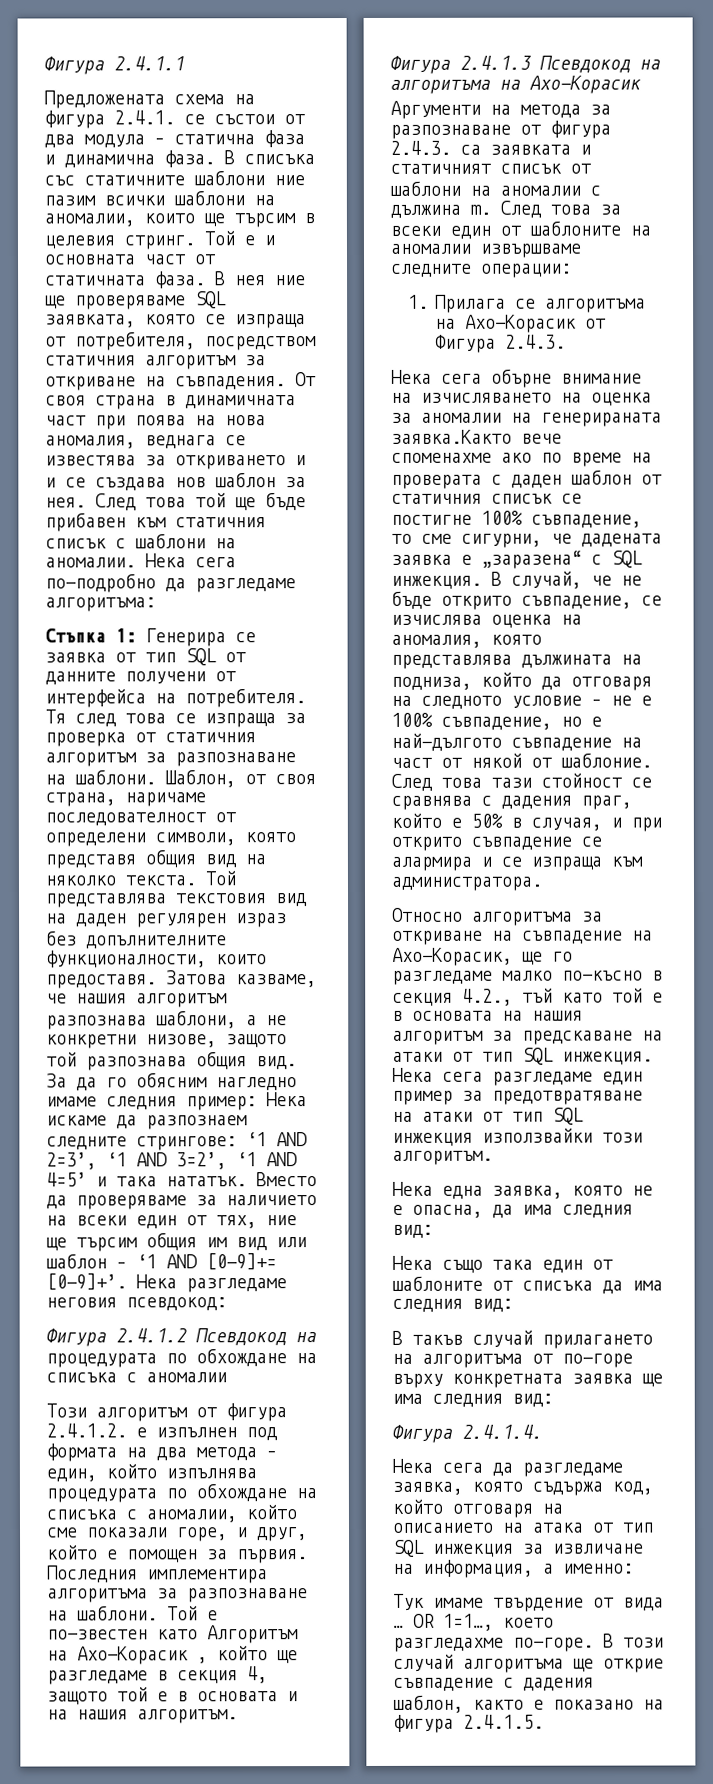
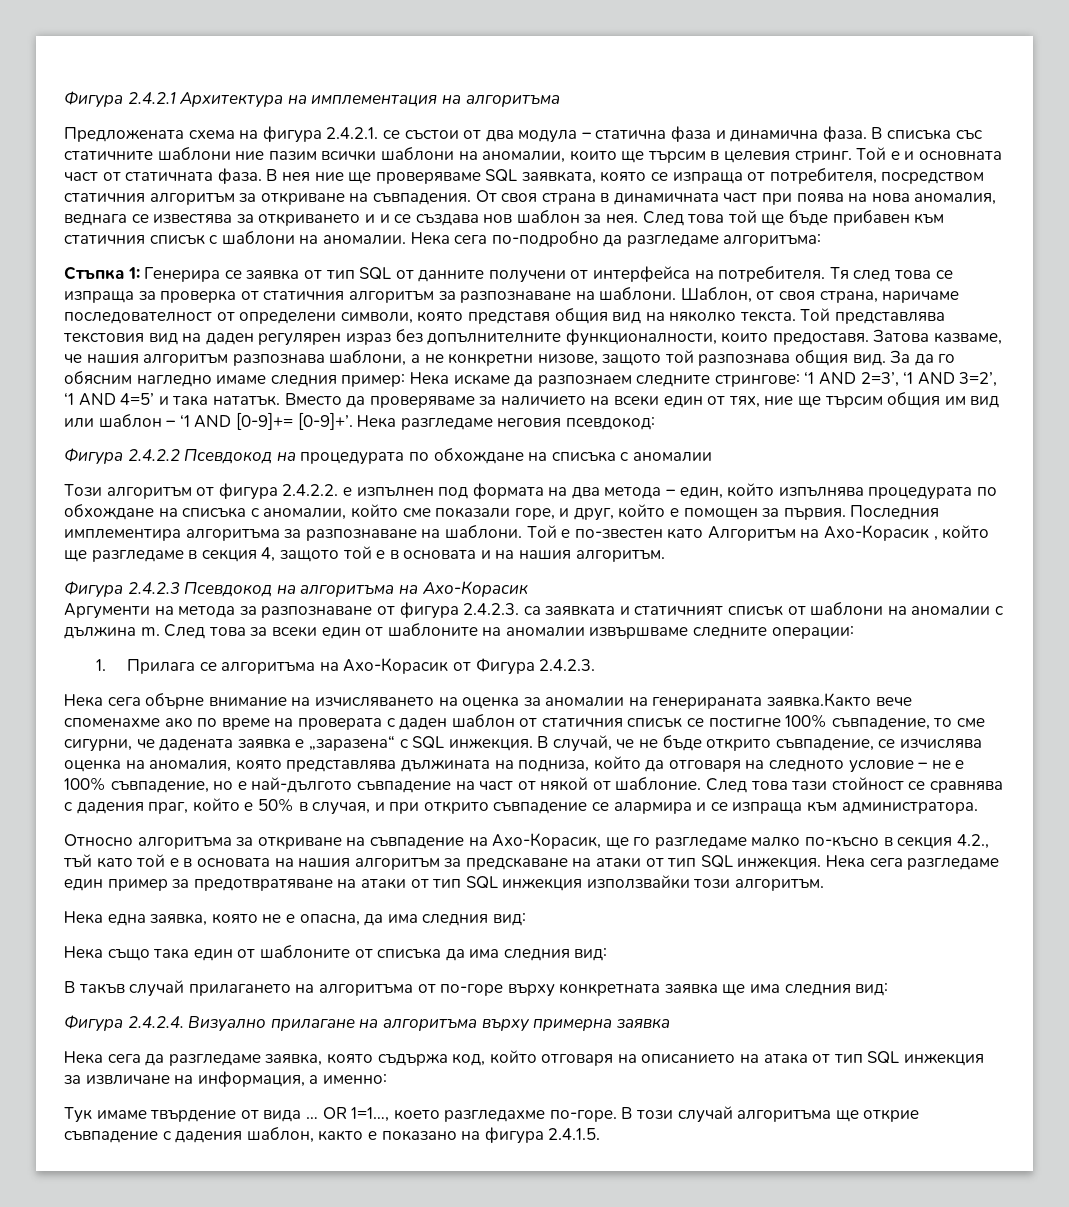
- Фигура 2.4.1.1
+ Фигура 2.4.2.1 Архитектура на имплементация на алгоритъма
- Предложената схема на фигура 2.4.1. се състои от два модула – статична фаза и динамична фаза.
+ Предложената схема на фигура 2.4.2.1. се състои от два модула – статична фаза и динамична фаза.
- Фигура 2.4.1.2 Псевдокод на процедурата по обхождане на списъка с аномалии
+ Фигура 2.4.2.2 Псевдокод на процедурата по обхождане на списъка с аномалии
- Този алгоритъм от фигура 2.4.1.2. е изпълнен под формата на два метода – един, който изпълнява процедурата по обхождане на списъка с аномалии, който сме показали горе, и друг, който е помощен за първия.
+ Този алгоритъм от фигура 2.4.2.2. е изпълнен под формата на два метода – един, който изпълнява процедурата по обхождане на списъка с аномалии, който сме показали горе, и друг, който е помощен за първия.
- Фигура 2.4.1.3 Псевдокод на алгоритъма на Ахо-Корасик
+ Фигура 2.4.2.3 Псевдокод на алгоритъма на Ахо-Корасик
- Аргументи на метода за разпознаване от фигура 2.4.3. са заявката и статичният списък от шаблони на аномалии с дължина m.
+ Аргументи на метода за разпознаване от фигура 2.4.2.3. са заявката и статичният списък от шаблони на аномалии с дължина m.
- 1. Прилага се алгоритъма на Ахо-Корасик от Фигура 2.4.3.
+ 1. Прилага се алгоритъма на Ахо-Корасик от Фигура 2.4.2.3.
- Фигура 2.4.1.4.
+ Фигура 2.4.2.4. Визуално прилагане на алгоритъма върху примерна заявка

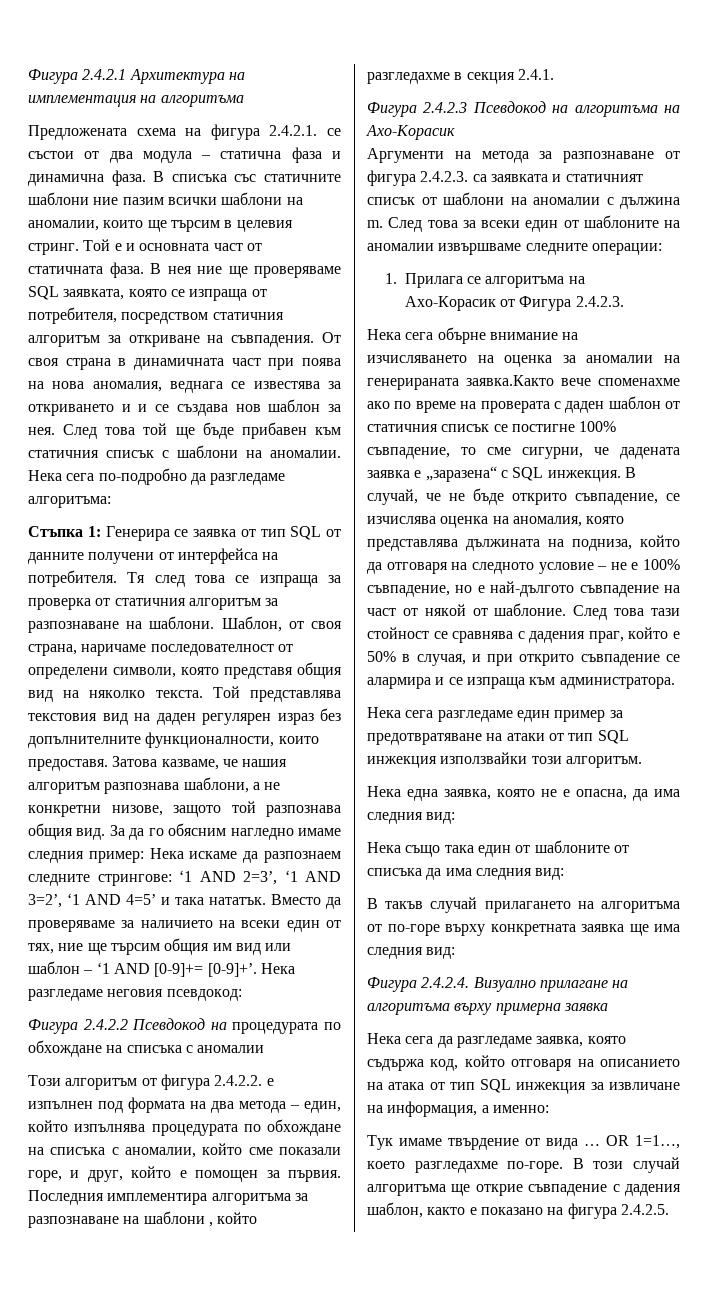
- Последния имплементира алгоритъма за разпознаване на шаблони. Той е по-звестен като Алгоритъм на Ахо-Корасик , който ще разгледаме в секция 4, защото той е в основата и на нашия алгоритъм.
+ Последния имплементира алгоритъма за разпознаване на шаблони , който разгледахме в секция 2.4.1.
- Относно алгоритъма за откриване на съвпадение на Ахо-Корасик, ще го разгледаме малко по-късно в секция 4.2., тъй като той е в основата на нашия алгоритъм за предскаване на атаки от тип SQL инжекция.
- В този случай алгоритъма ще открие съвпадение с дадения шаблон, както е показано на фигура 2.4.1.5.
+ В този случай алгоритъма ще открие съвпадение с дадения шаблон, както е показано на фигура 2.4.2.5.

